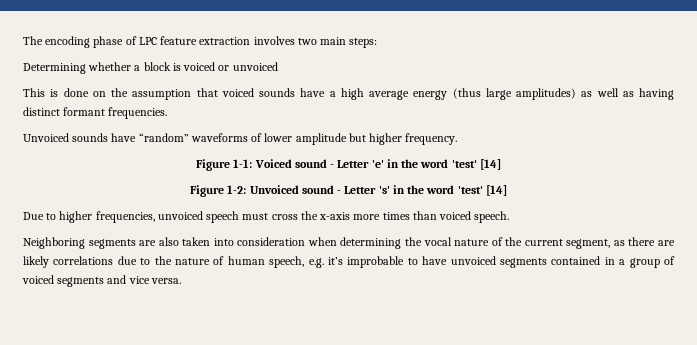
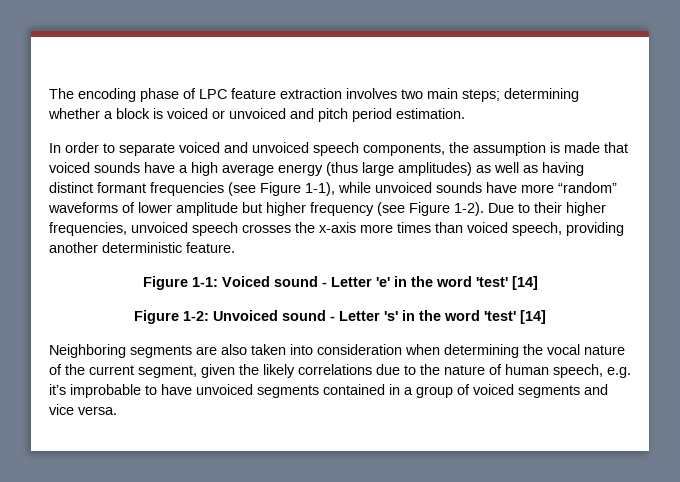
- The encoding phase of LPC feature extraction involves two main steps:
- Determining whether a block is voiced or unvoiced
- This is done on the assumption that voiced sounds have a high average energy (thus large amplitudes) as well as having distinct formant frequencies.
- Unvoiced sounds have “random” waveforms of lower amplitude but higher frequency.
+ The encoding phase of LPC feature extraction involves two main steps; determining whether a block is voiced or unvoiced and pitch period estimation.
+ In order to separate voiced and unvoiced speech components, the assumption is made that voiced sounds have a high average energy (thus large amplitudes) as well as having distinct formant frequencies (see Figure 1-1), while unvoiced sounds have more “random” waveforms of lower amplitude but higher frequency (see Figure 1-2). Due to their higher frequencies, unvoiced speech crosses the x-axis more times than voiced speech, providing another deterministic feature.
- Due to higher frequencies, unvoiced speech must cross the x-axis more times than voiced speech.
- Neighboring segments are also taken into consideration when determining the vocal nature of the current segment, as there are likely correlations due to the nature of human speech, e.g. it’s improbable to have unvoiced segments contained in a group of voiced segments and vice versa.
+ Neighboring segments are also taken into consideration when determining the vocal nature of the current segment, given the likely correlations due to the nature of human speech, e.g. it’s improbable to have unvoiced segments contained in a group of voiced segments and vice versa.

